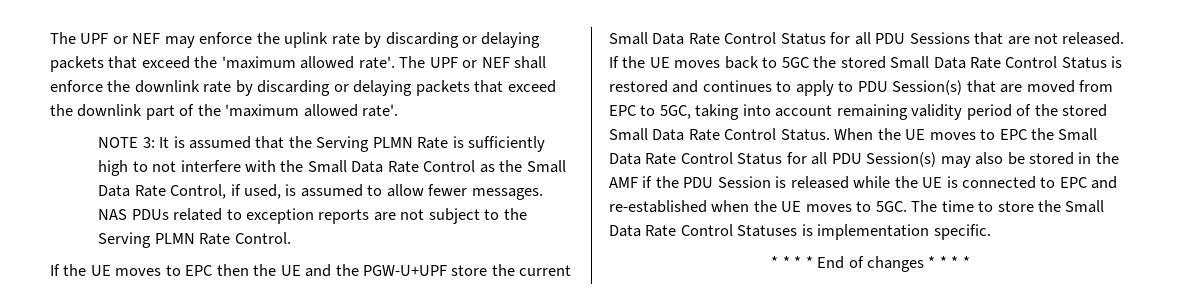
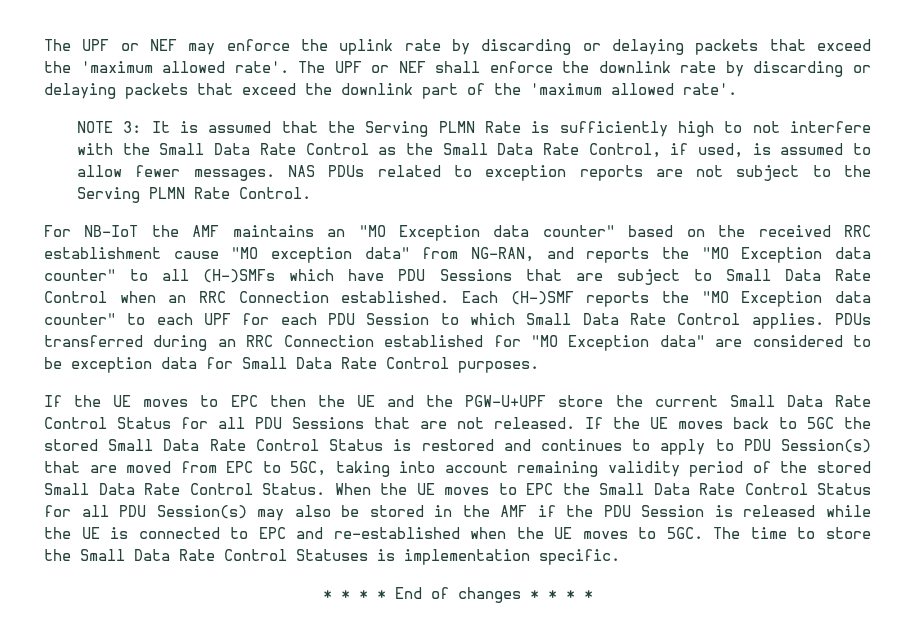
+ For NB-IoT the AMF maintains an "MO Exception data counter" based on the received RRC establishment cause "MO exception data" from NG-RAN, and reports the "MO Exception data counter" to all (H-)SMFs which have PDU Sessions that are subject to Small Data Rate Control when an RRC Connection established. Each (H-)SMF reports the "MO Exception data counter" to each UPF for each PDU Session to which Small Data Rate Control applies. PDUs transferred during an RRC Connection established for "MO Exception data" are considered to be exception data for Small Data Rate Control purposes.

